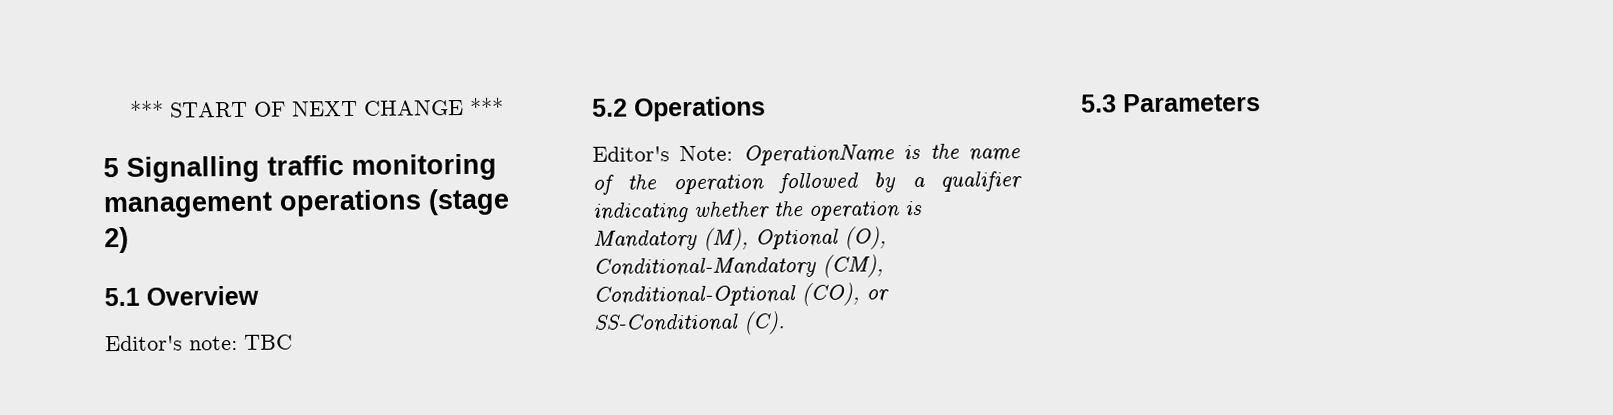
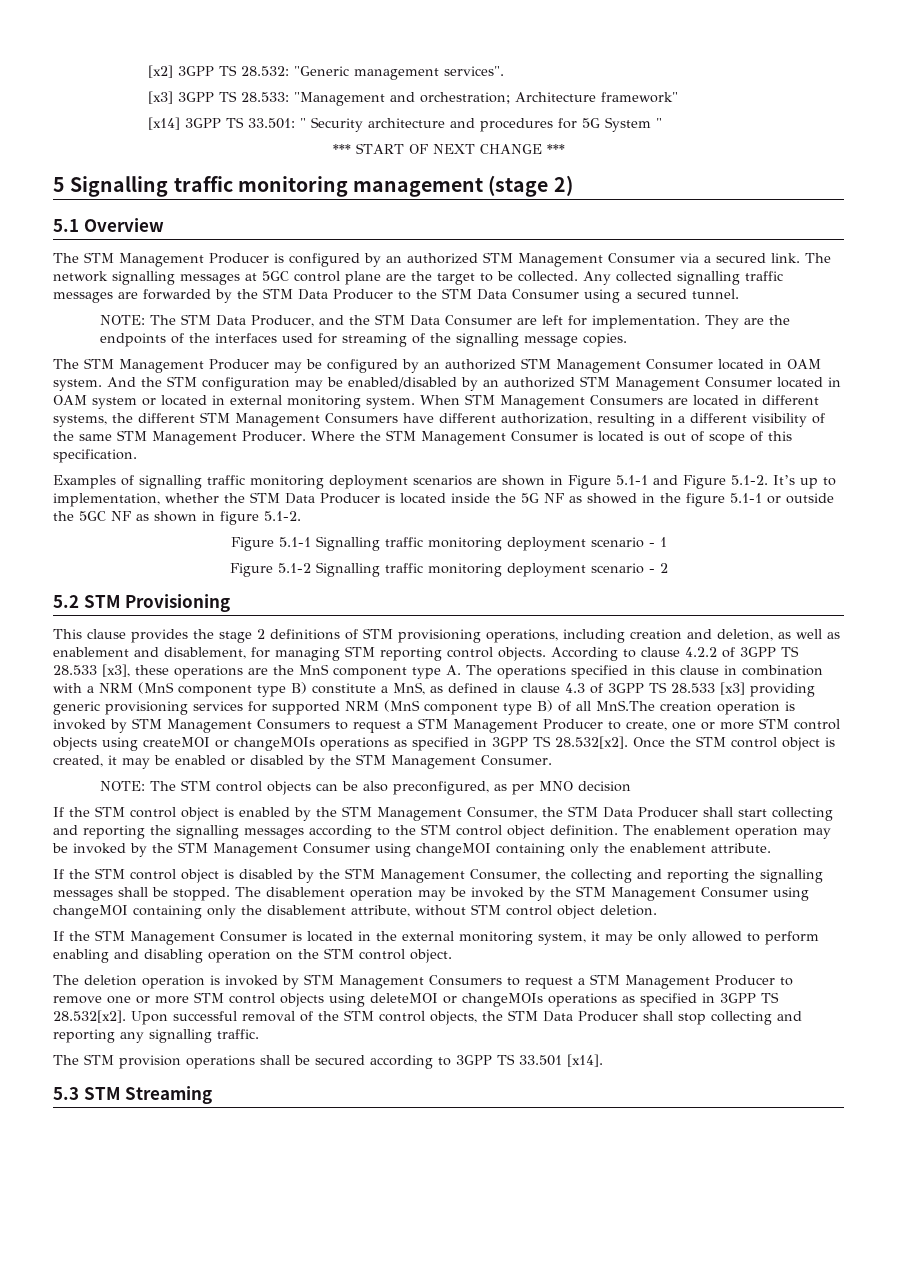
+ [x2] 3GPP TS 28.532: "Generic management services".
+ [x3] 3GPP TS 28.533: "Management and orchestration; Architecture framework"
+ [x14] 3GPP TS 33.501: " Security architecture and procedures for 5G System "
- 5 Signalling traffic monitoring management operations (stage 2)
+ 5 Signalling traffic monitoring management (stage 2)
- Editor's note: TBC
- 5.2 Operations
- Editor's Note: OperationName is the name of the operation followed by a qualifier indicating whether the operation is Mandatory (M), Optional (O), Conditional-Mandatory (CM), Conditional-Optional (CO), or SS-Conditional (C).
+ The STM Management Producer is configured by an authorized STM Management Consumer via a secured link. The network signalling messages at 5GC control plane are the target to be collected. Any collected signalling traffic messages are forwarded by the STM Data Producer to the STM Data Consumer using a secured tunnel.
+ NOTE: The STM Data Producer, and the STM Data Consumer are left for implementation. They are the endpoints of the interfaces used for streaming of the signalling message copies.
+ The STM Management Producer may be configured by an authorized STM Management Consumer located in OAM system. And the STM configuration may be enabled/disabled by an authorized STM Management Consumer located in OAM system or located in external monitoring system. When STM Management Consumers are located in different systems, the different STM Management Consumers have different authorization, resulting in a different visibility of the same STM Management Producer. Where the STM Management Consumer is located is out of scope of this specification.
+ Examples of signalling traffic monitoring deployment scenarios are shown in Figure 5.1-1 and Figure 5.1-2. It’s up to implementation, whether the STM Data Producer is located inside the 5G NF as showed in the figure 5.1-1 or outside the 5GC NF as shown in figure 5.1-2.
+ Figure 5.1-1 Signalling traffic monitoring deployment scenario - 1
+ Figure 5.1-2 Signalling traffic monitoring deployment scenario - 2
+ 5.2 STM Provisioning
+ This clause provides the stage 2 definitions of STM provisioning operations, including creation and deletion, as well as enablement and disablement, for managing STM reporting control objects. According to clause 4.2.2 of 3GPP TS 28.533 [x3], these operations are the MnS component type A. The operations specified in this clause in combination with a NRM (MnS component type B) constitute a MnS, as defined in clause 4.3 of 3GPP TS 28.533 [x3] providing generic provisioning services for supported NRM (MnS component type B) of all MnS.The creation operation is invoked by STM Management Consumers to request a STM Management Producer to create, one or more STM control objects using createMOI or changeMOIs operations as specified in 3GPP TS 28.532[x2]. Once the STM control object is created, it may be enabled or disabled by the STM Management Consumer.
+ NOTE: The STM control objects can be also preconfigured, as per MNO decision
+ If the STM control object is enabled by the STM Management Consumer, the STM Data Producer shall start collecting and reporting the signalling messages according to the STM control object definition. The enablement operation may be invoked by the STM Management Consumer using changeMOI containing only the enablement attribute.
+ If the STM control object is disabled by the STM Management Consumer, the collecting and reporting the signalling messages shall be stopped. The disablement operation may be invoked by the STM Management Consumer using changeMOI containing only the disablement attribute, without STM control object deletion.
+ If the STM Management Consumer is located in the external monitoring system, it may be only allowed to perform enabling and disabling operation on the STM control object.
+ The deletion operation is invoked by STM Management Consumers to request a STM Management Producer to remove one or more STM control objects using deleteMOI or changeMOIs operations as specified in 3GPP TS 28.532[x2]. Upon successful removal of the STM control objects, the STM Data Producer shall stop collecting and reporting any signalling traffic.
+ The STM provision operations shall be secured according to 3GPP TS 33.501 [x14].
- 5.3 Parameters
+ 5.3 STM Streaming

